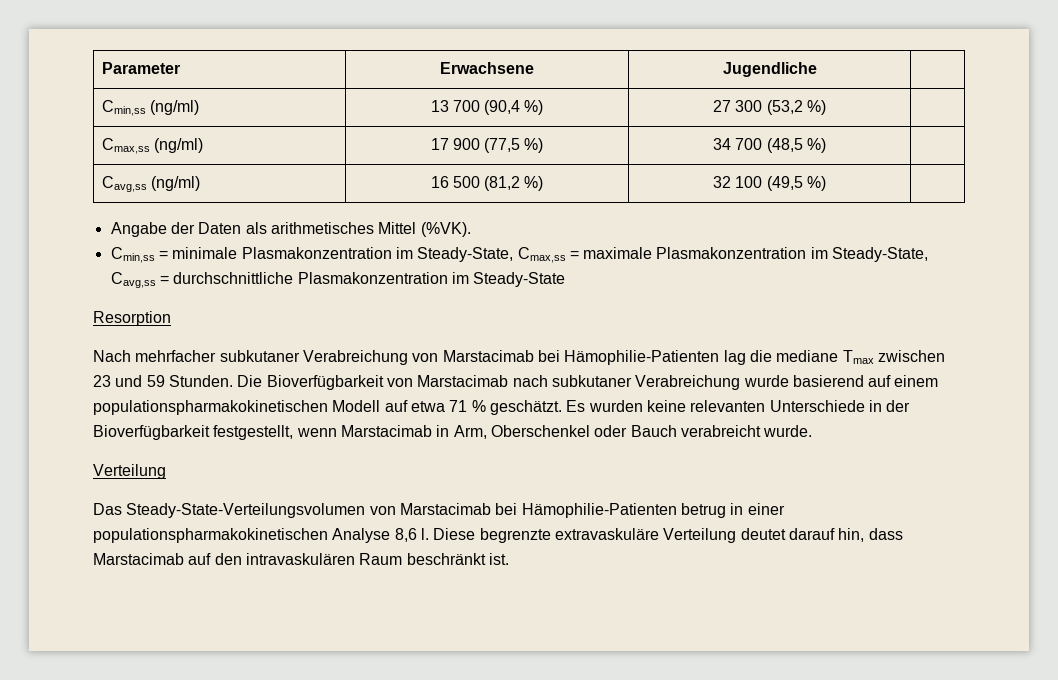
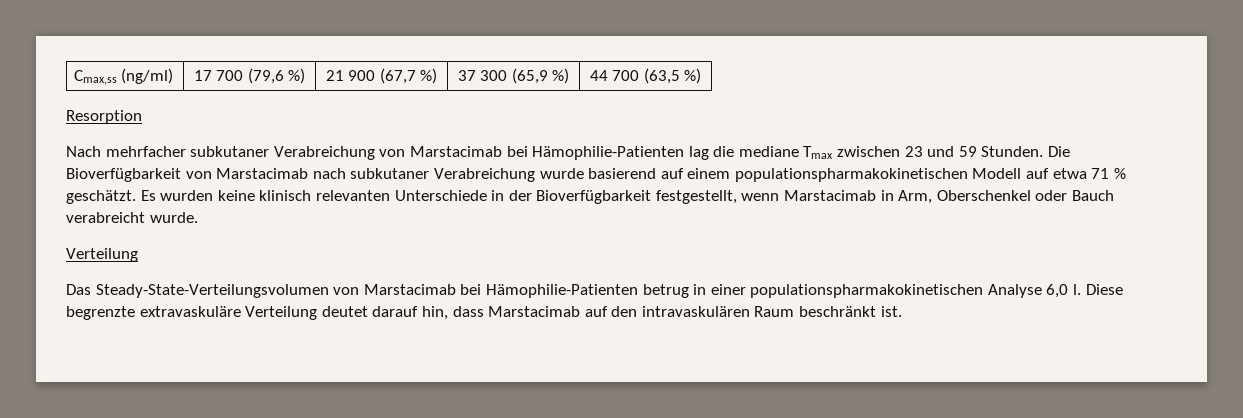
- Parameter | Erwachsene | Jugendliche |
- Cmin,ss (ng/ml) | 13 700 (90,4 %) | 27 300 (53,2 %) |
- Cmax,ss (ng/ml) | 17 900 (77,5 %) | 34 700 (48,5 %) |
- Cavg,ss (ng/ml) | 16 500 (81,2 %) | 32 100 (49,5 %) |
- Angabe der Daten als arithmetisches Mittel (%VK).
- Cmin,ss = minimale Plasmakonzentration im Steady-State, Cmax,ss = maximale Plasmakonzentration im Steady-State, Cavg,ss = durchschnittliche Plasmakonzentration im Steady-State
+ Cmax,ss (ng/ml) | 17 700 (79,6 %) | 21 900 (67,7 %) | 37 300 (65,9 %) | 44 700 (63,5 %)
- Es wurden keine relevanten Unterschiede in der Bioverfügbarkeit festgestellt, wenn Marstacimab in Arm, Oberschenkel oder Bauch verabreicht wurde.
+ Es wurden keine klinisch relevanten Unterschiede in der Bioverfügbarkeit festgestellt, wenn Marstacimab in Arm, Oberschenkel oder Bauch verabreicht wurde.
- Das Steady-State-Verteilungsvolumen von Marstacimab bei Hämophilie-Patienten betrug in einer populationspharmakokinetischen Analyse 8,6 l.
+ Das Steady-State-Verteilungsvolumen von Marstacimab bei Hämophilie-Patienten betrug in einer populationspharmakokinetischen Analyse 6,0 l.

